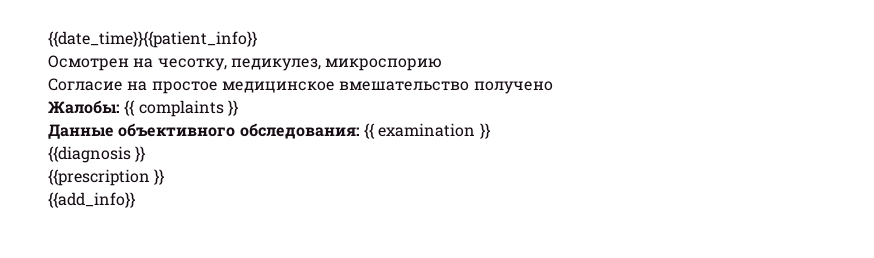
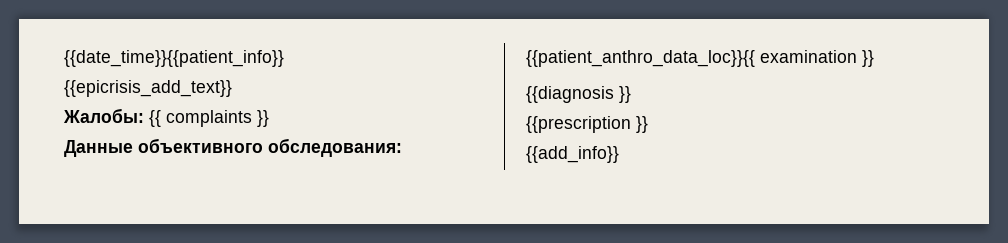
- Осмотрен на чесотку, педикулез, микроспорию
- Согласие на простое медицинское вмешательство получено
+ {{epicrisis_add_text}}
- Данные объективного обследования: {{ examination }}
+ Данные объективного обследования: {{patient_anthro_data_loc}}{{ examination }}

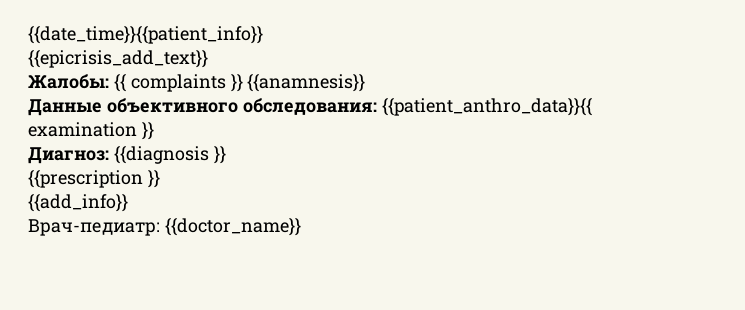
- Жалобы: {{ complaints }}
+ Жалобы: {{ complaints }} {{anamnesis}}
- Данные объективного обследования: {{patient_anthro_data_loc}}{{ examination }}
+ Данные объективного обследования: {{patient_anthro_data}}{{ examination }}
- {{diagnosis }}
+ Диагноз: {{diagnosis }}
+ Врач-педиатр: {{doctor_name}}

